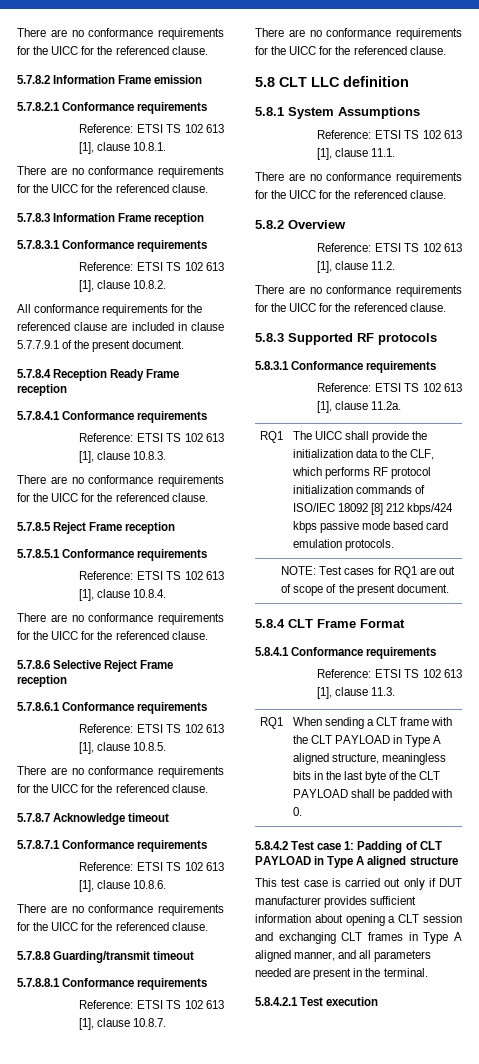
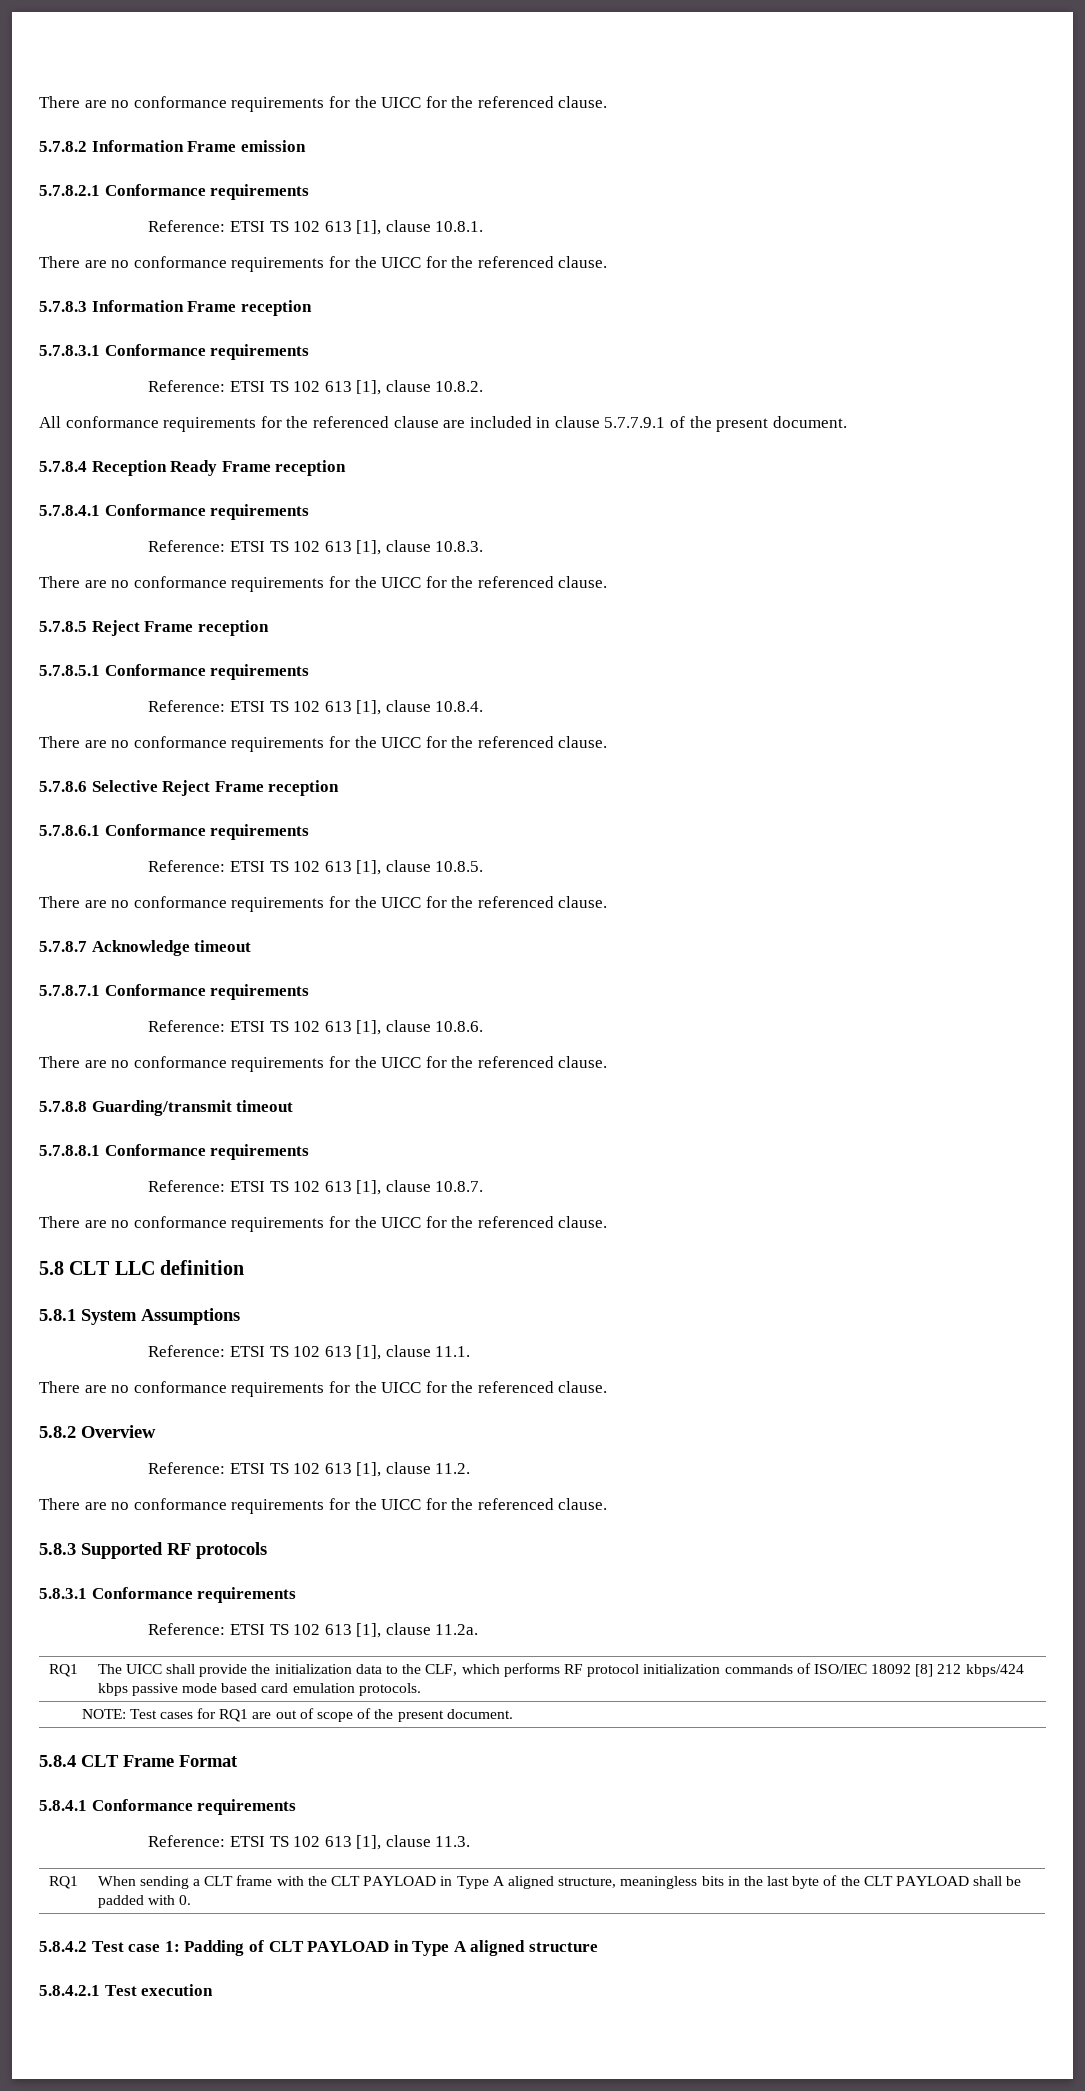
- This test case is carried out only if DUT manufacturer provides sufficient information about opening a CLT session and exchanging CLT frames in Type A aligned manner, and all parameters needed are present in the terminal.

